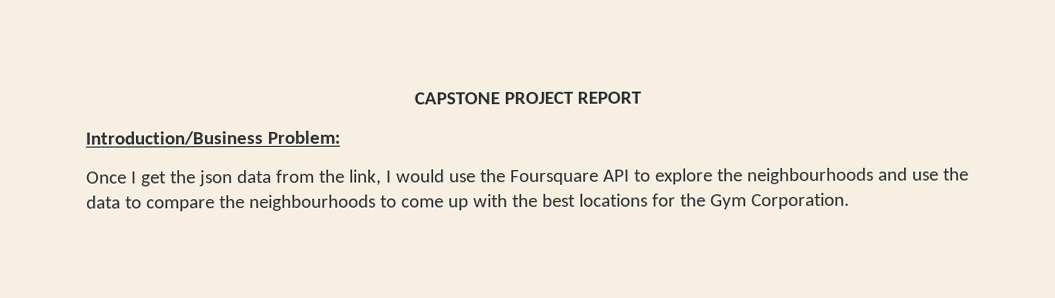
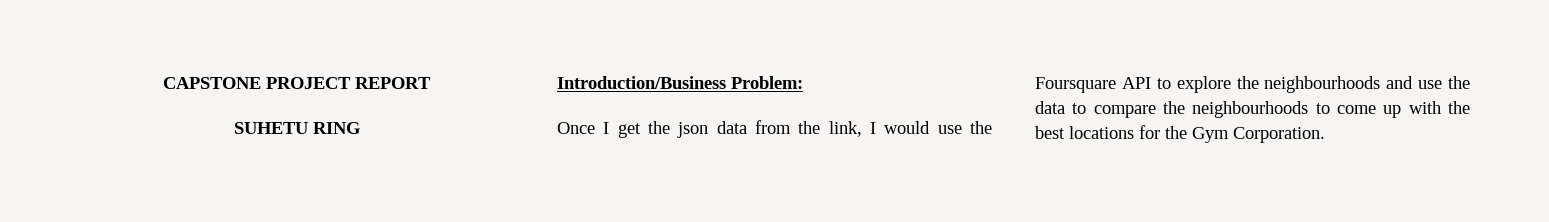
+ SUHETU RING

